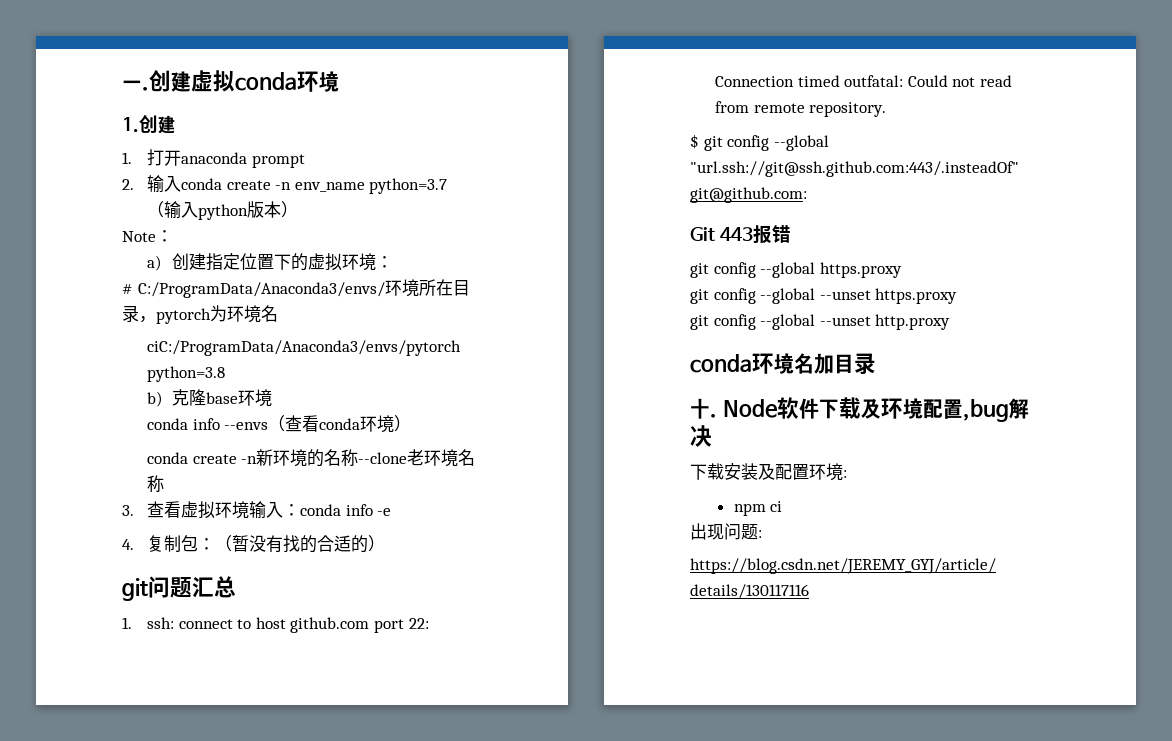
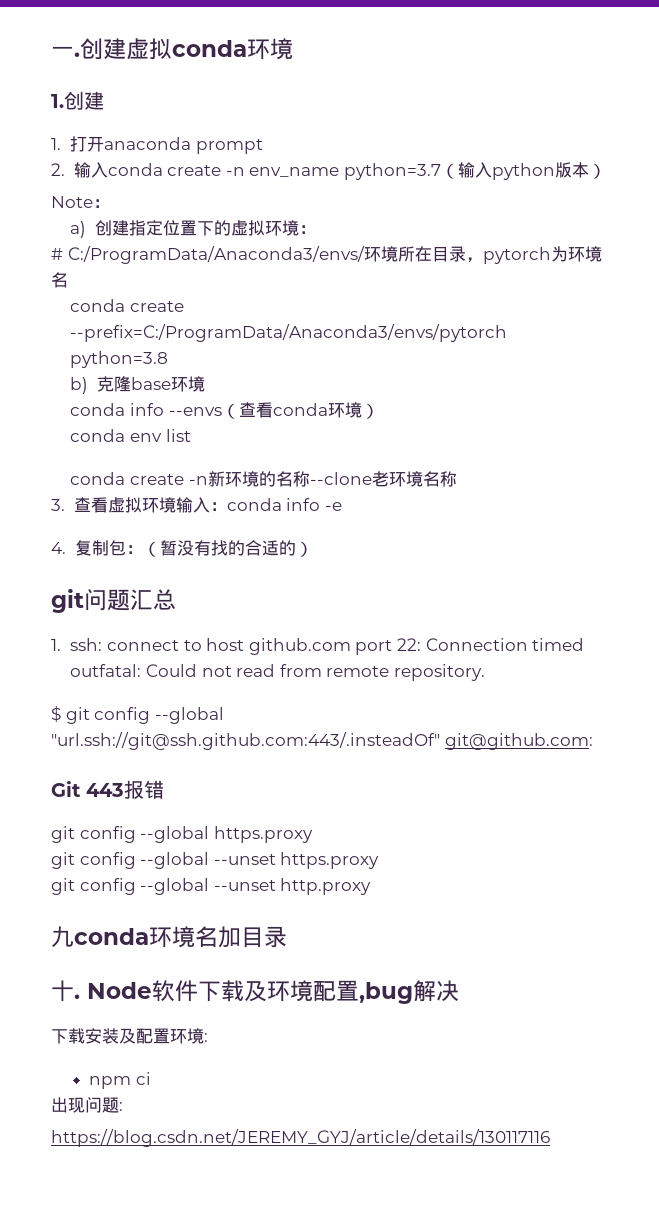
- ciC:/ProgramData/Anaconda3/envs/pytorch python=3.8
+ conda create --prefix=C:/ProgramData/Anaconda3/envs/pytorch python=3.8
+ conda env list
- conda环境名加目录
+ 九conda环境名加目录

